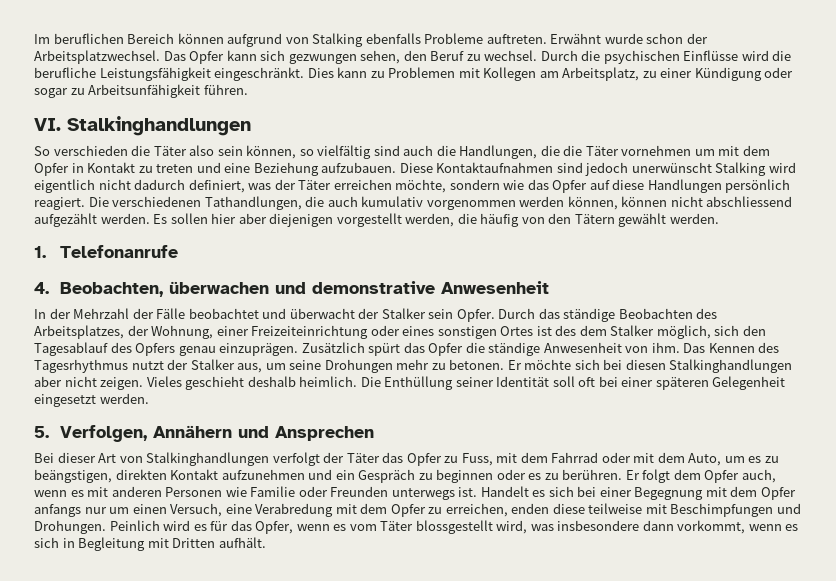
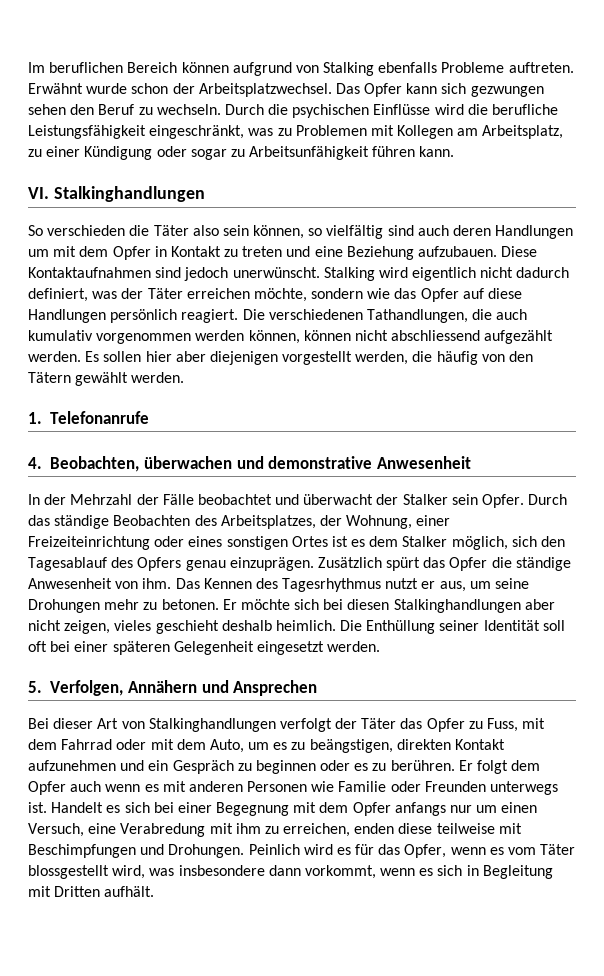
- Das Opfer kann sich gezwungen sehen, den Beruf zu wechsel.
+ Das Opfer kann sich gezwungen sehen den Beruf zu wechseln.
- Durch die psychischen Einflüsse wird die berufliche Leistungsfähigkeit eingeschränkt. Dies kann zu Problemen mit Kollegen am Arbeitsplatz, zu einer Kündigung oder sogar zu Arbeitsunfähigkeit führen.
+ Durch die psychischen Einflüsse wird die berufliche Leistungsfähigkeit eingeschränkt, was zu Problemen mit Kollegen am Arbeitsplatz, zu einer Kündigung oder sogar zu Arbeitsunfähigkeit führen kann.
- So verschieden die Täter also sein können, so vielfältig sind auch die Handlungen, die die Täter vornehmen um mit dem Opfer in Kontakt zu treten und eine Beziehung aufzubauen.
+ So verschieden die Täter also sein können, so vielfältig sind auch deren Handlungen um mit dem Opfer in Kontakt zu treten und eine Beziehung aufzubauen.
- Diese Kontaktaufnahmen sind jedoch unerwünscht Stalking wird eigentlich nicht dadurch definiert, was der Täter erreichen möchte, sondern wie das Opfer auf diese Handlungen persönlich reagiert.
+ Diese Kontaktaufnahmen sind jedoch unerwünscht. Stalking wird eigentlich nicht dadurch definiert, was der Täter erreichen möchte, sondern wie das Opfer auf diese Handlungen persönlich reagiert.
- Durch das ständige Beobachten des Arbeitsplatzes, der Wohnung, einer Freizeiteinrichtung oder eines sonstigen Ortes ist des dem Stalker möglich, sich den Tagesablauf des Opfers genau einzuprägen.
+ Durch das ständige Beobachten des Arbeitsplatzes, der Wohnung, einer Freizeiteinrichtung oder eines sonstigen Ortes ist es dem Stalker möglich, sich den Tagesablauf des Opfers genau einzuprägen.
- Das Kennen des Tagesrhythmus nutzt der Stalker aus, um seine Drohungen mehr zu betonen.
+ Das Kennen des Tagesrhythmus nutzt er aus, um seine Drohungen mehr zu betonen.
- Er möchte sich bei diesen Stalkinghandlungen aber nicht zeigen. Vieles geschieht deshalb heimlich.
+ Er möchte sich bei diesen Stalkinghandlungen aber nicht zeigen, vieles geschieht deshalb heimlich.
- Er folgt dem Opfer auch, wenn es mit anderen Personen wie Familie oder Freunden unterwegs ist.
+ Er folgt dem Opfer auch wenn es mit anderen Personen wie Familie oder Freunden unterwegs ist.
- Handelt es sich bei einer Begegnung mit dem Opfer anfangs nur um einen Versuch, eine Verabredung mit dem Opfer zu erreichen, enden diese teilweise mit Beschimpfungen und Drohungen.
+ Handelt es sich bei einer Begegnung mit dem Opfer anfangs nur um einen Versuch, eine Verabredung mit ihm zu erreichen, enden diese teilweise mit Beschimpfungen und Drohungen.

